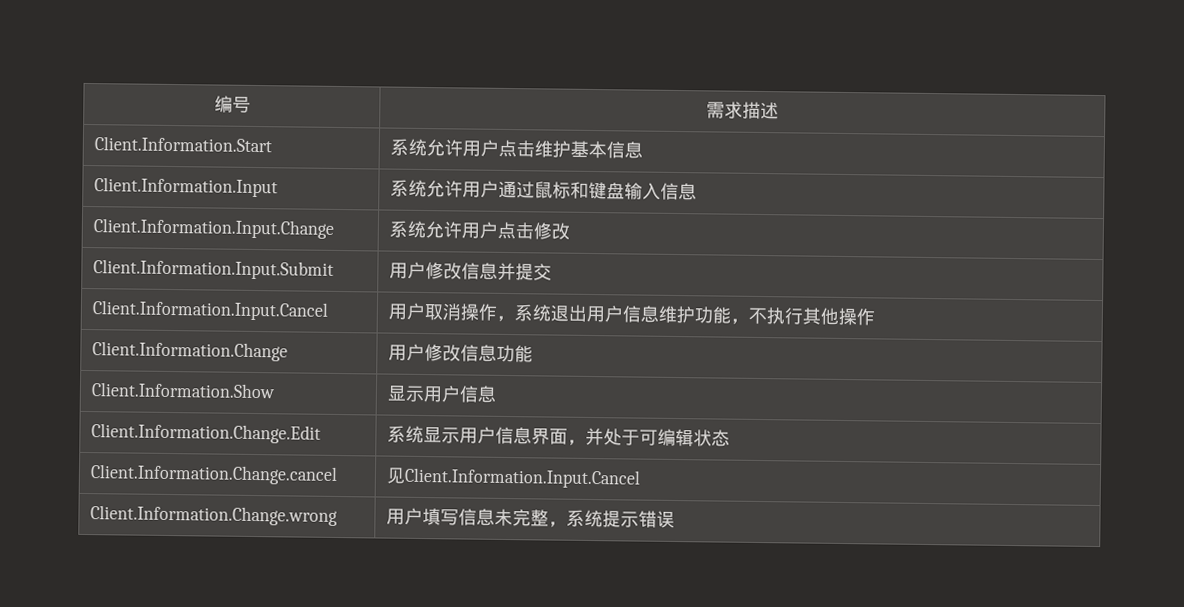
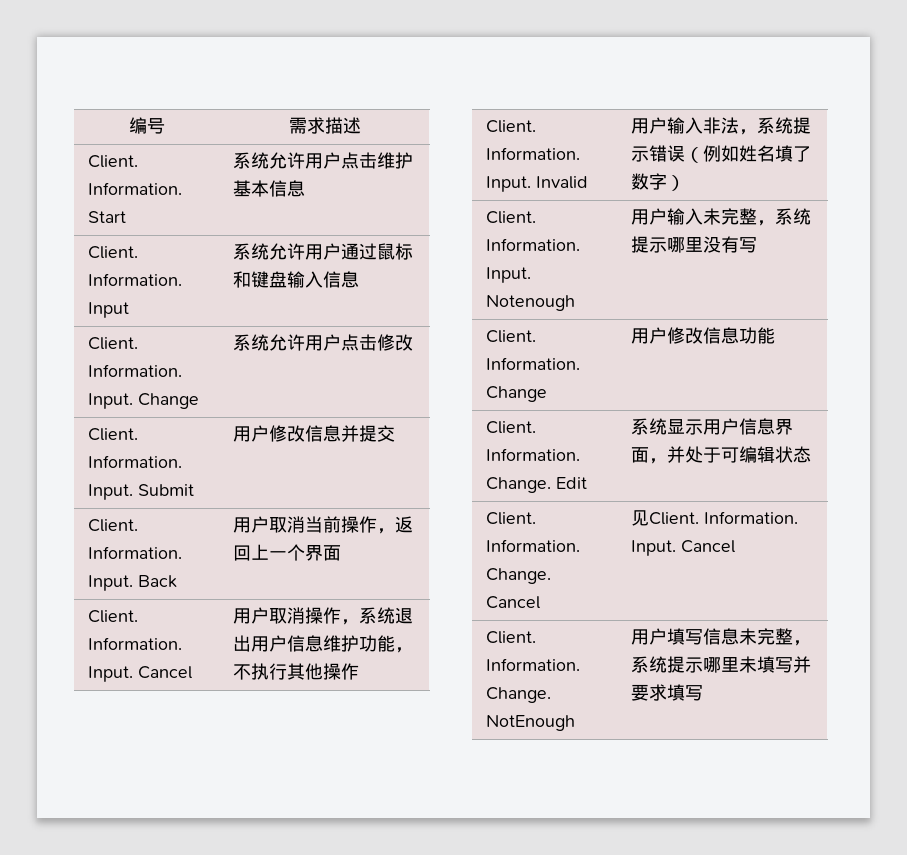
- Client.Information.Start | 系统允许用户点击维护基本信息
+ Client. Information. Start | 系统允许用户点击维护基本信息
- Client.Information.Input | 系统允许用户通过鼠标和键盘输入信息
+ Client. Information. Input | 系统允许用户通过鼠标和键盘输入信息
- Client.Information.Input.Change | 系统允许用户点击修改
+ Client. Information. Input. Change | 系统允许用户点击修改
- Client.Information.Input.Submit | 用户修改信息并提交
+ Client. Information. Input. Submit | 用户修改信息并提交
- Client.Information.Input.Cancel | 用户取消操作，系统退出用户信息维护功能，不执行其他操作
+ Client. Information. Input. Back | 用户取消当前操作，返回上一个界面
+ Client. Information. Input. Cancel | 用户取消操作，系统退出用户信息维护功能，不执行其他操作
- Client.Information.Change | 用户修改信息功能
+ Client. Information. Input. Invalid | 用户输入非法，系统提示错误（例如姓名填了数字）
+ Client. Information. Input. Notenough | 用户输入未完整，系统提示哪里没有写
+ Client. Information. Change | 用户修改信息功能
- Client.Information.Show | 显示用户信息
- Client.Information.Change.Edit | 系统显示用户信息界面，并处于可编辑状态
+ Client. Information. Change. Edit | 系统显示用户信息界面，并处于可编辑状态
- Client.Information.Change.cancel | 见Client.Information.Input.Cancel
- Client.Information.Change.wrong | 用户填写信息未完整，系统提示错误
+ Client. Information. Change. Cancel | 见Client. Information. Input. Cancel
+ Client. Information. Change. NotEnough | 用户填写信息未完整，系统提示哪里未填写并要求填写

